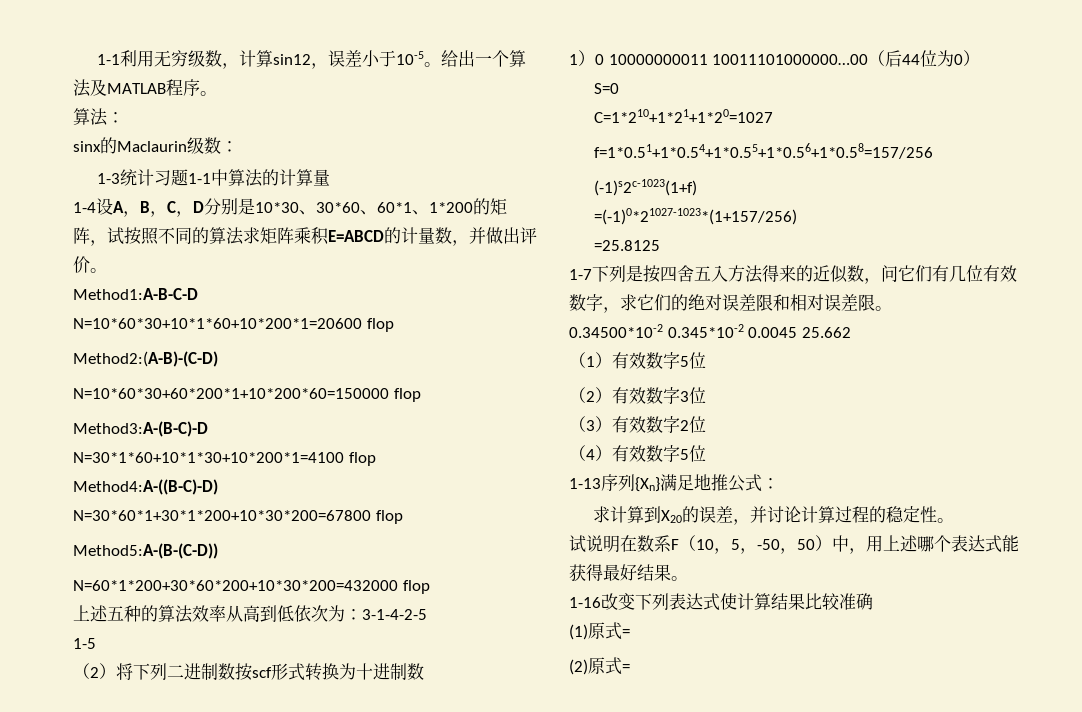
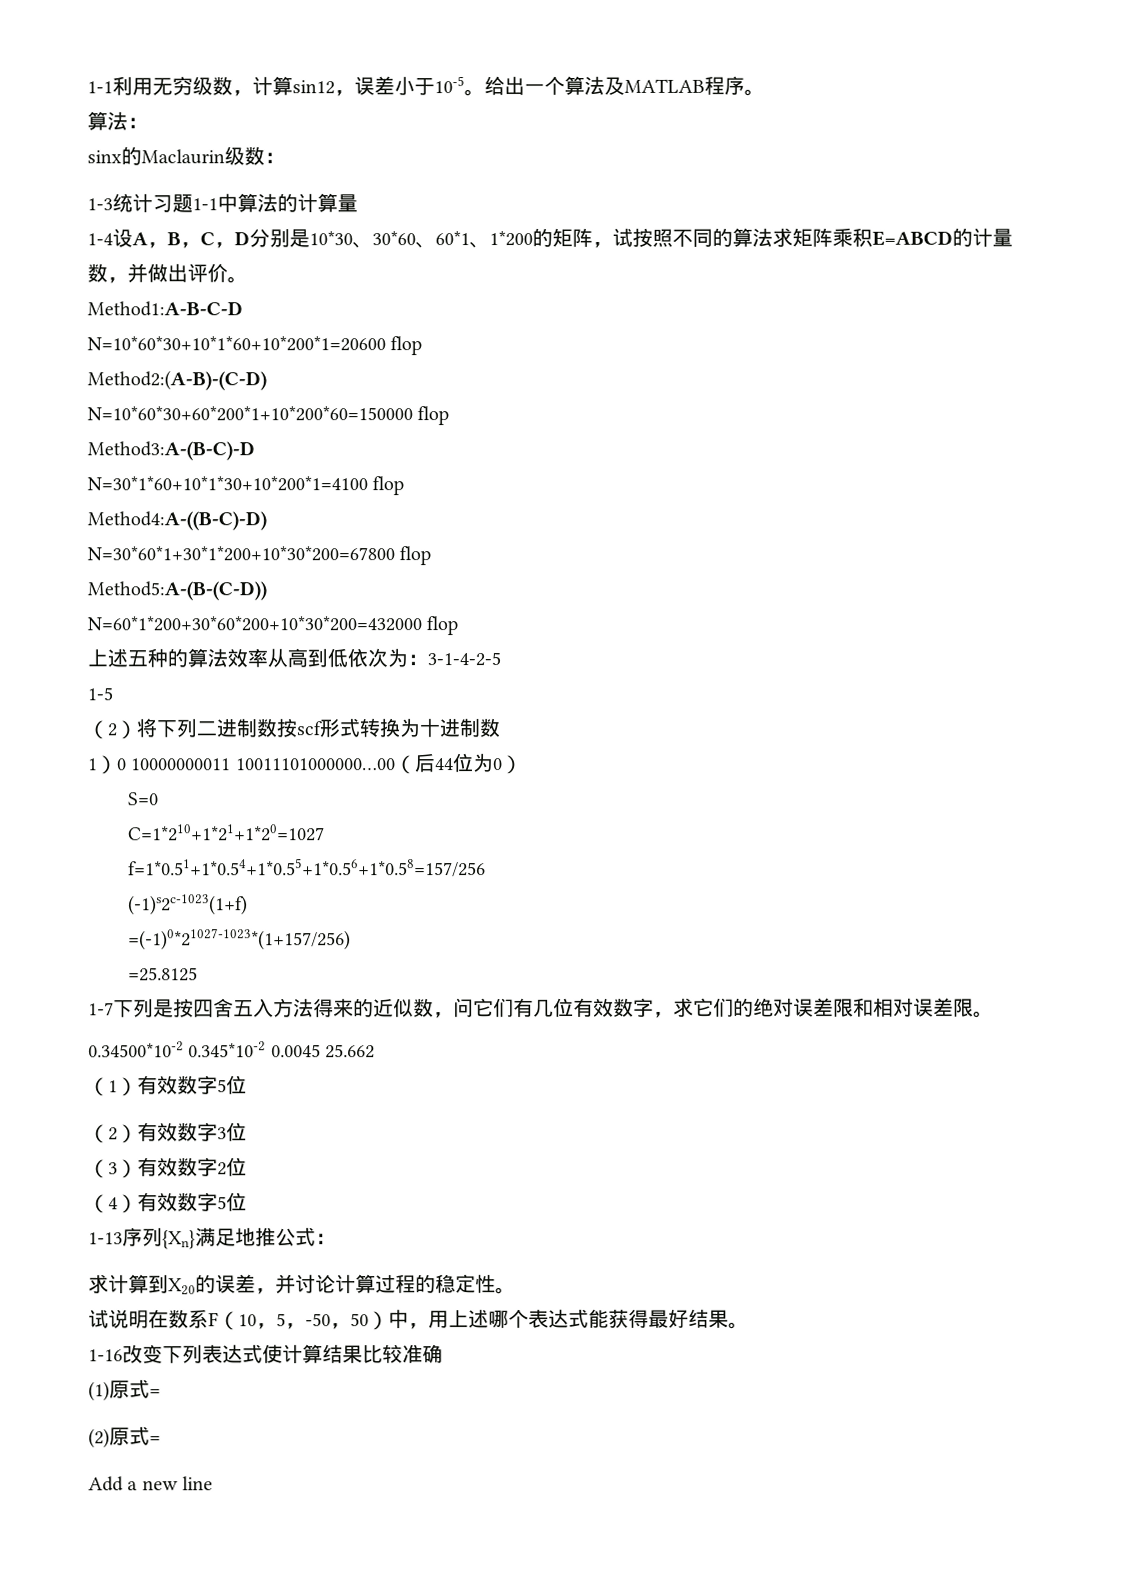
+ Add a new line

